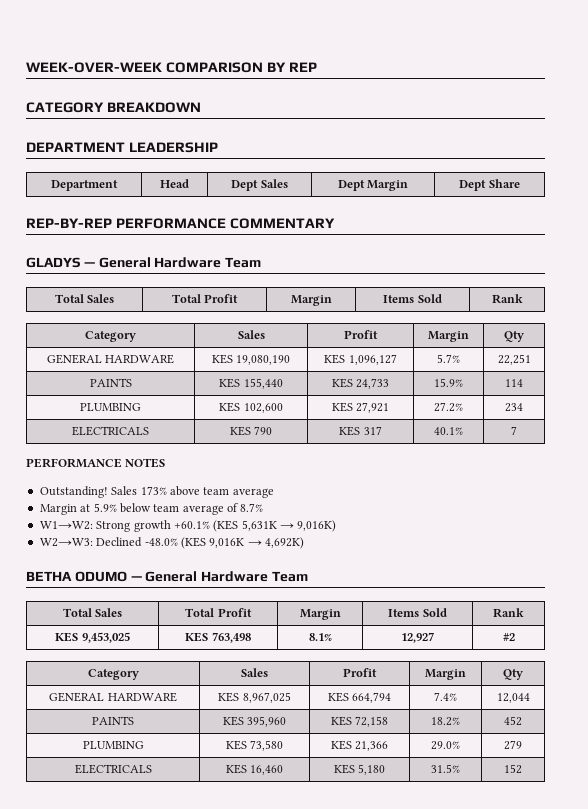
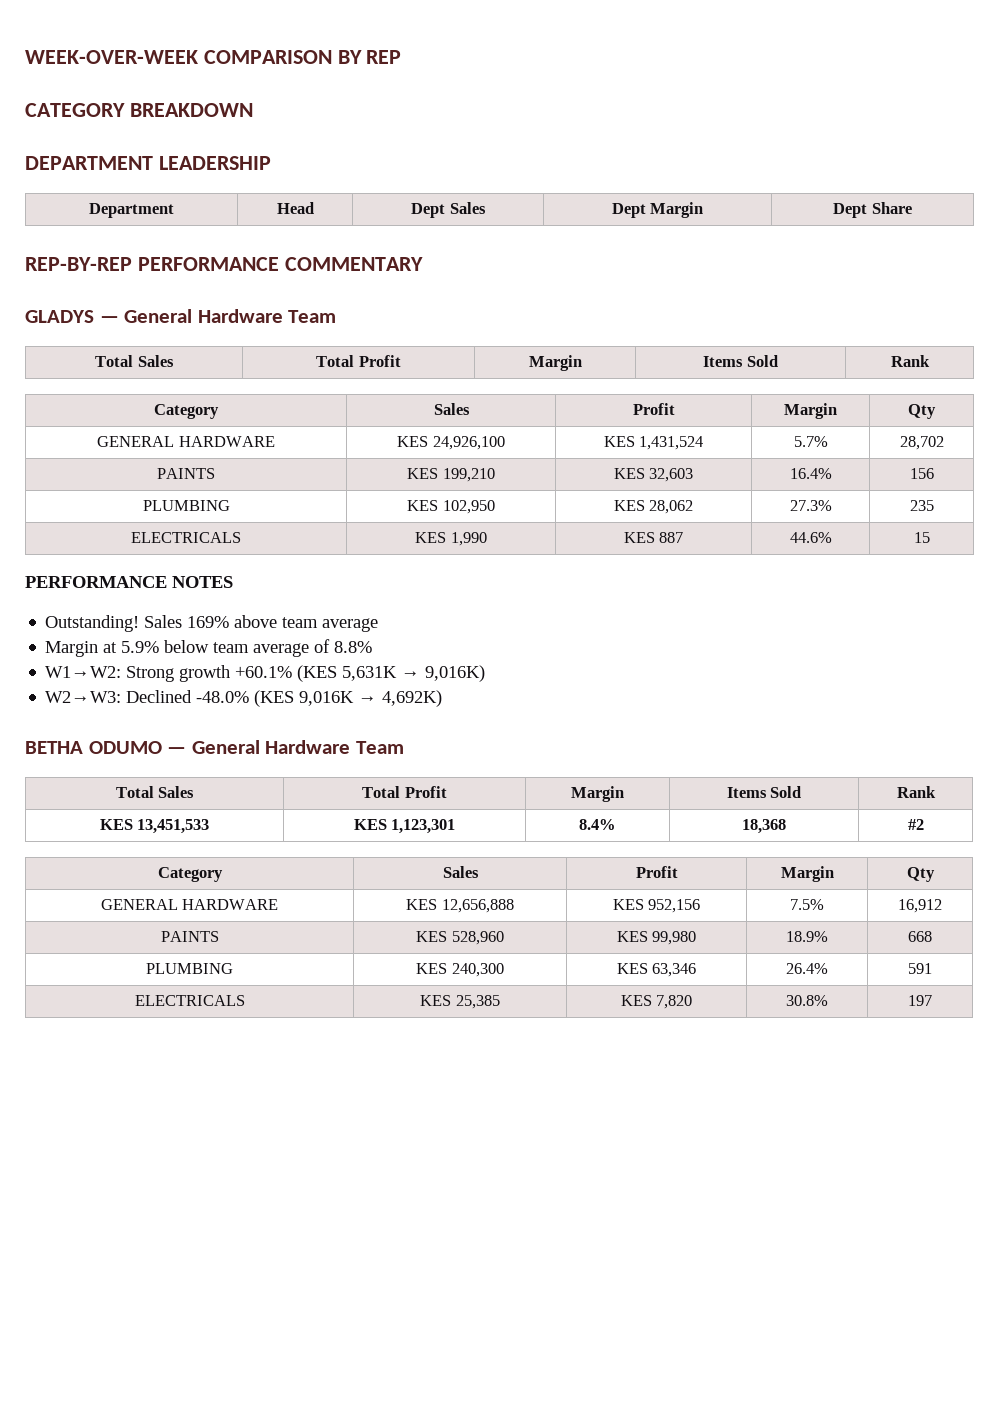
- GENERAL HARDWARE | KES 19,080,190 | KES 1,096,127 | 5.7% | 22,251
- PAINTS | KES 155,440 | KES 24,733 | 15.9% | 114
- PLUMBING | KES 102,600 | KES 27,921 | 27.2% | 234
- ELECTRICALS | KES 790 | KES 317 | 40.1% | 7
+ GENERAL HARDWARE | KES 24,926,100 | KES 1,431,524 | 5.7% | 28,702
+ PAINTS | KES 199,210 | KES 32,603 | 16.4% | 156
+ PLUMBING | KES 102,950 | KES 28,062 | 27.3% | 235
+ ELECTRICALS | KES 1,990 | KES 887 | 44.6% | 15
- Sales 173% above team average
+ Sales 169% above team average
- Margin at 5.9% below team average of 8.7%
+ Margin at 5.9% below team average of 8.8%
- KES 9,453,025 | KES 763,498 | 8.1% | 12,927 | #2
+ KES 13,451,533 | KES 1,123,301 | 8.4% | 18,368 | #2
- GENERAL HARDWARE | KES 8,967,025 | KES 664,794 | 7.4% | 12,044
- PAINTS | KES 395,960 | KES 72,158 | 18.2% | 452
- PLUMBING | KES 73,580 | KES 21,366 | 29.0% | 279
- ELECTRICALS | KES 16,460 | KES 5,180 | 31.5% | 152
+ GENERAL HARDWARE | KES 12,656,888 | KES 952,156 | 7.5% | 16,912
+ PAINTS | KES 528,960 | KES 99,980 | 18.9% | 668
+ PLUMBING | KES 240,300 | KES 63,346 | 26.4% | 591
+ ELECTRICALS | KES 25,385 | KES 7,820 | 30.8% | 197

